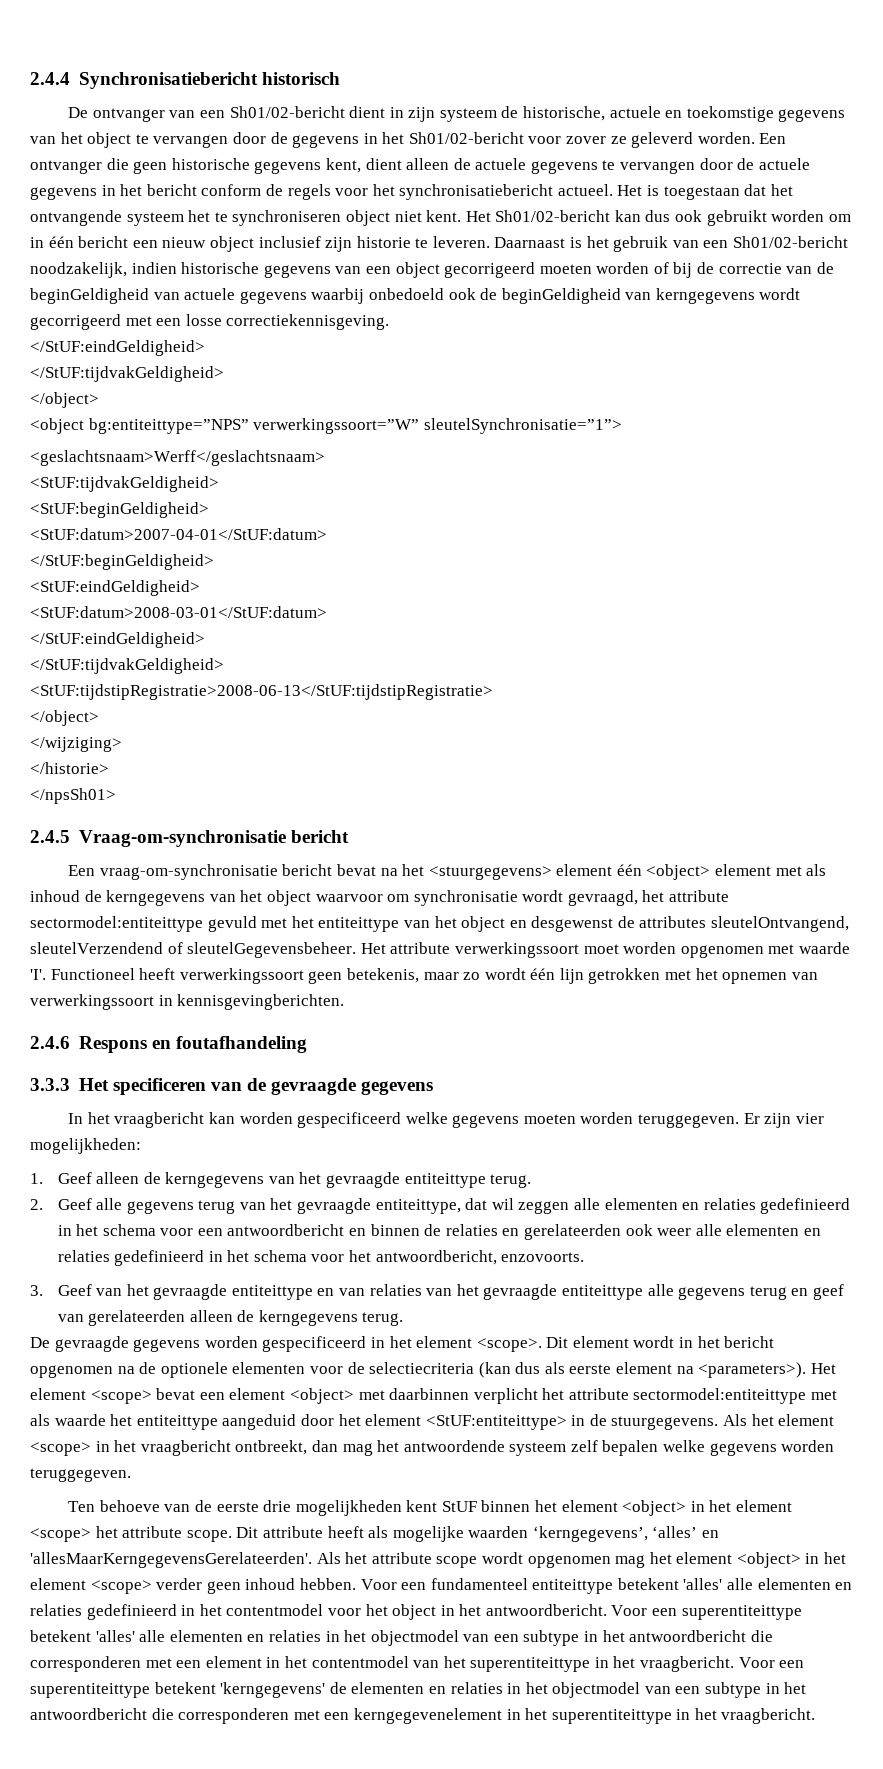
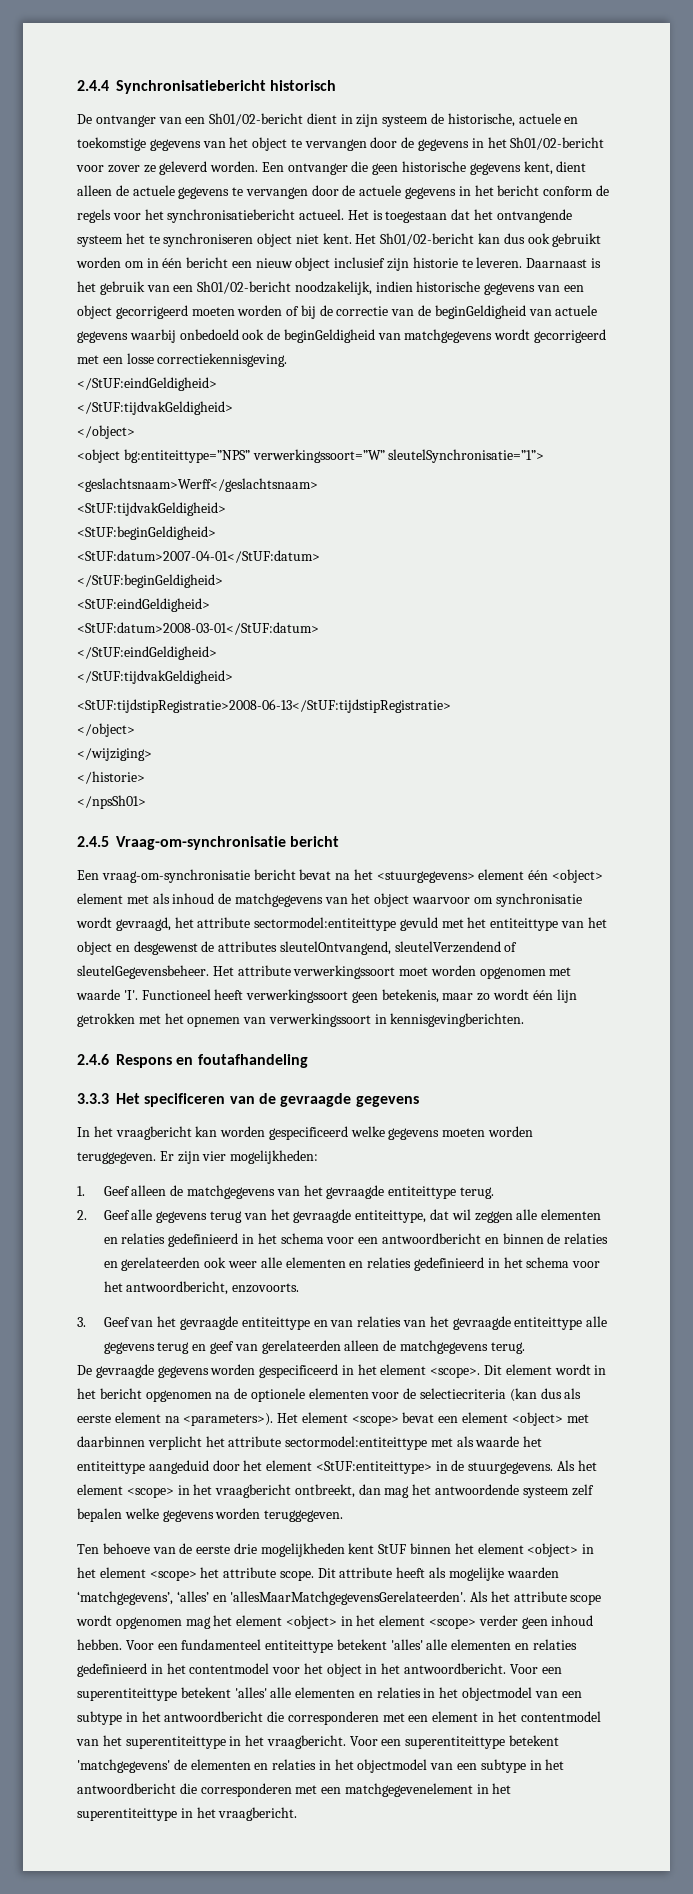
- Daarnaast is het gebruik van een Sh01/02-bericht noodzakelijk, indien historische gegevens van een object gecorrigeerd moeten worden of bij de correctie van de beginGeldigheid van actuele gegevens waarbij onbedoeld ook de beginGeldigheid van kerngegevens wordt gecorrigeerd met een losse correctiekennisgeving.
+ Daarnaast is het gebruik van een Sh01/02-bericht noodzakelijk, indien historische gegevens van een object gecorrigeerd moeten worden of bij de correctie van de beginGeldigheid van actuele gegevens waarbij onbedoeld ook de beginGeldigheid van matchgegevens wordt gecorrigeerd met een losse correctiekennisgeving.
- Een vraag-om-synchronisatie bericht bevat na het <stuurgegevens> element één <object> element met als inhoud de kerngegevens van het object waarvoor om synchronisatie wordt gevraagd, het attribute sectormodel:entiteittype gevuld met het entiteittype van het object en desgewenst de attributes sleutelOntvangend, sleutelVerzendend of sleutelGegevensbeheer.
+ Een vraag-om-synchronisatie bericht bevat na het <stuurgegevens> element één <object> element met als inhoud de matchgegevens van het object waarvoor om synchronisatie wordt gevraagd, het attribute sectormodel:entiteittype gevuld met het entiteittype van het object en desgewenst de attributes sleutelOntvangend, sleutelVerzendend of sleutelGegevensbeheer.
- 1. Geef alleen de kerngegevens van het gevraagde entiteittype terug.
+ 1. Geef alleen de matchgegevens van het gevraagde entiteittype terug.
- 3. Geef van het gevraagde entiteittype en van relaties van het gevraagde entiteittype alle gegevens terug en geef van gerelateerden alleen de kerngegevens terug.
+ 3. Geef van het gevraagde entiteittype en van relaties van het gevraagde entiteittype alle gegevens terug en geef van gerelateerden alleen de matchgegevens terug.
- Dit attribute heeft als mogelijke waarden ‘kerngegevens’, ‘alles’ en 'allesMaarKerngegevensGerelateerden'.
+ Dit attribute heeft als mogelijke waarden ‘matchgegevens’, ‘alles’ en 'allesMaarMatchgegevensGerelateerden'.
- Voor een superentiteittype betekent 'kerngegevens' de elementen en relaties in het objectmodel van een subtype in het antwoordbericht die corresponderen met een kerngegevenelement in het superentiteittype in het vraagbericht.
+ Voor een superentiteittype betekent 'matchgegevens' de elementen en relaties in het objectmodel van een subtype in het antwoordbericht die corresponderen met een matchgegevenelement in het superentiteittype in het vraagbericht.

